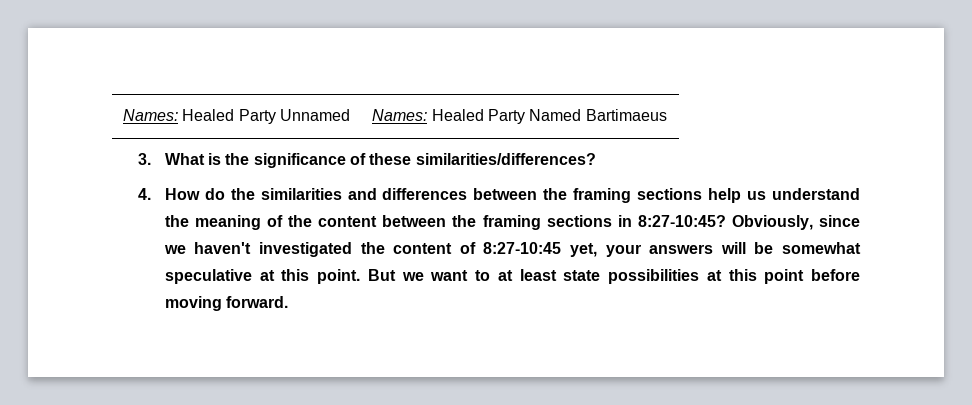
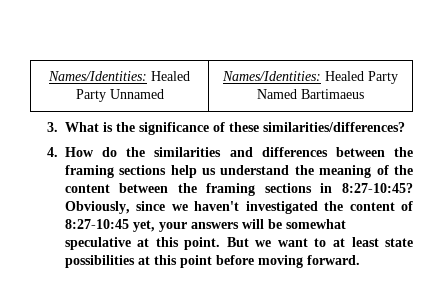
- Names: Healed Party Unnamed | Names: Healed Party Named Bartimaeus
+ Names/Identities: Healed Party Unnamed | Names/Identities: Healed Party Named Bartimaeus

